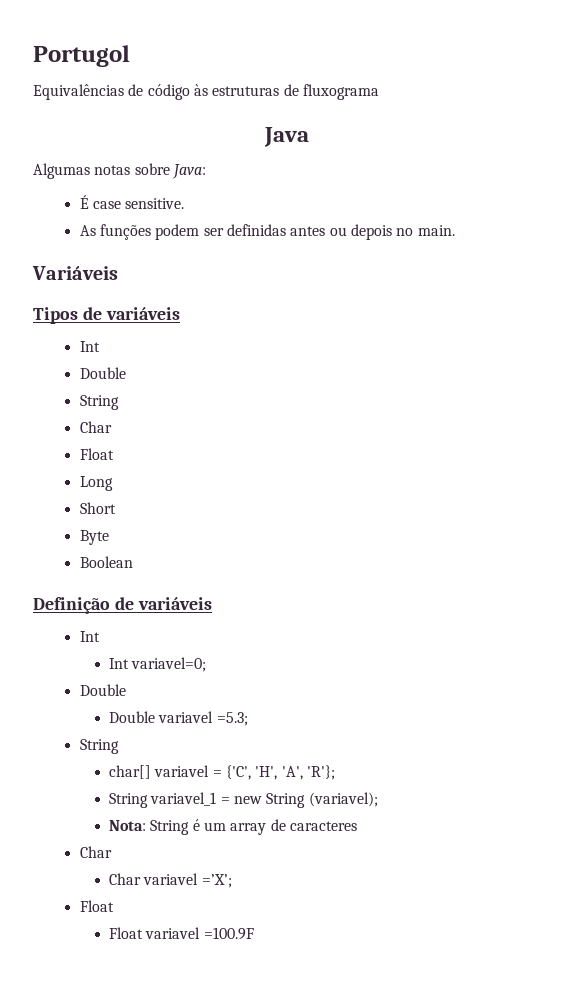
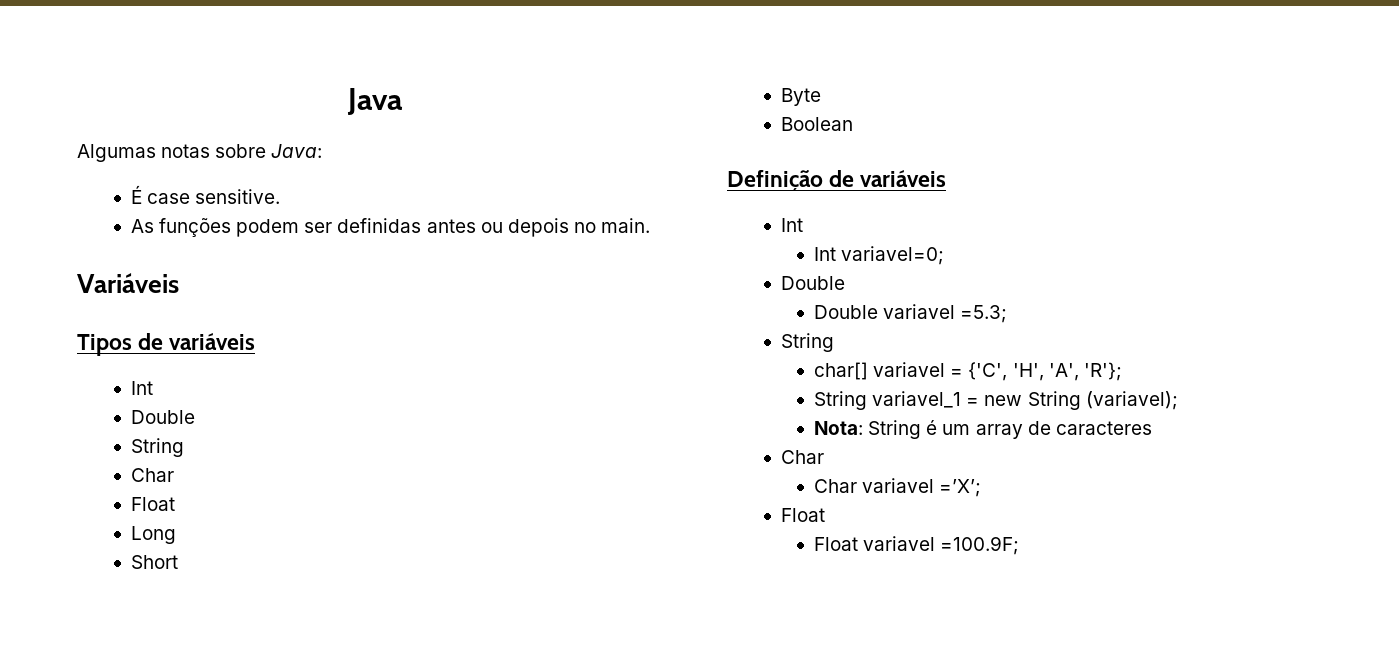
- Portugol
- Equivalências de código às estruturas de fluxograma
- Float variavel =100.9F
+ Float variavel =100.9F;

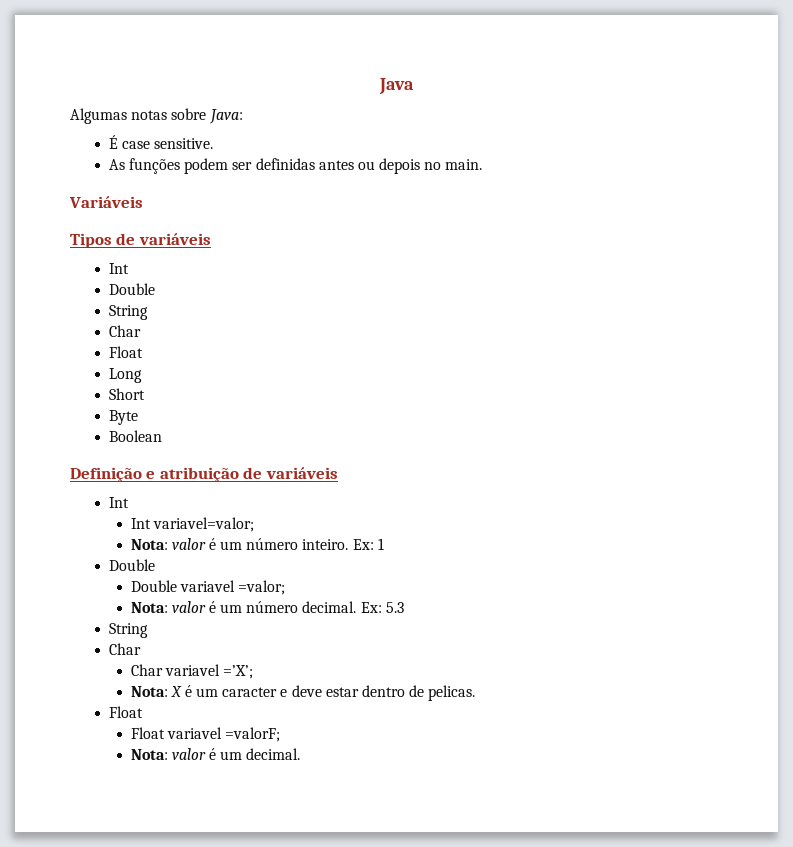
- Definição de variáveis
+ Definição e atribuição de variáveis
- Int variavel=0;
+ Int variavel=valor;
+ Nota: valor é um número inteiro. Ex: 1
  Double
- Double variavel =5.3;
+ Double variavel =valor;
+ Nota: valor é um número decimal. Ex: 5.3
  String
- char[] variavel = {'C', 'H', 'A', 'R'};
- String variavel_1 = new String (variavel);
- Nota: String é um array de caracteres
  Char
  Char variavel =’X’;
+ Nota: X é um caracter e deve estar dentro de pelicas.
  Float
- Float variavel =100.9F;
+ Float variavel =valorF;
+ Nota: valor é um decimal.

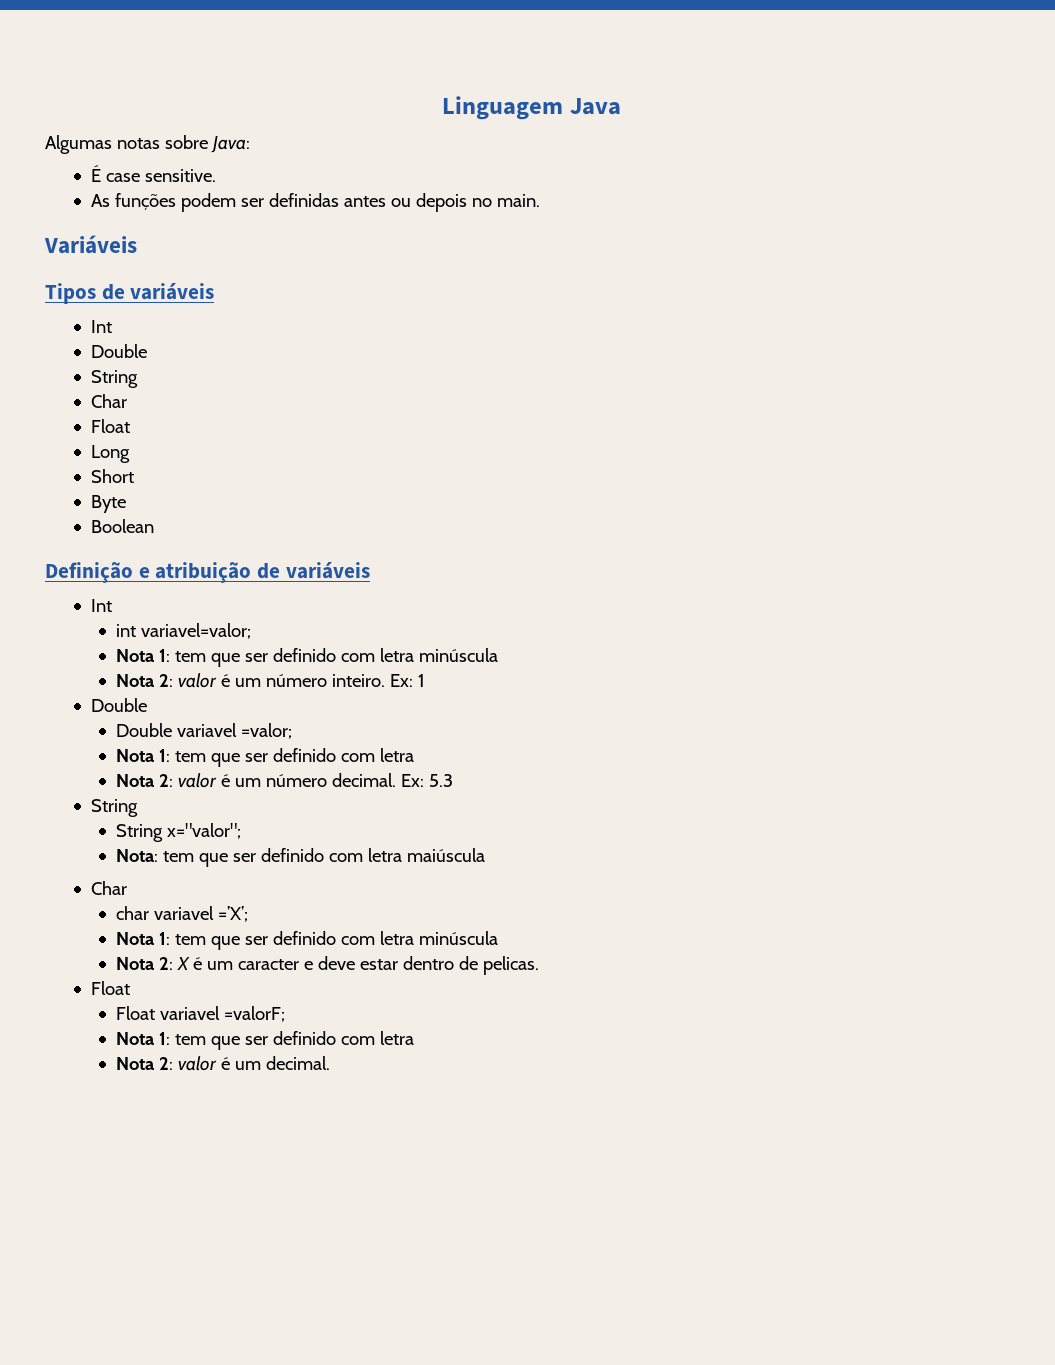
- Java
+ Linguagem Java
- Int variavel=valor;
- Nota: valor é um número inteiro.
+ int variavel=valor;
+ Nota 1: tem que ser definido com letra minúscula
+ Nota 2: valor é um número inteiro.
  Double variavel =valor;
- Nota: valor é um número decimal.
+ Nota 1: tem que ser definido com letra
+ Nota 2: valor é um número decimal.
  Ex: 5.3
  String
+ String x="valor";
+ Nota: tem que ser definido com letra maiúscula
  Char
- Char variavel =’X’;
- Nota: X é um caracter e deve estar dentro de pelicas.
+ char variavel =’X’;
+ Nota 1: tem que ser definido com letra minúscula
+ Nota 2: X é um caracter e deve estar dentro de pelicas.
  Float variavel =valorF;
- Nota: valor é um decimal.
+ Nota 1: tem que ser definido com letra
+ Nota 2: valor é um decimal.

